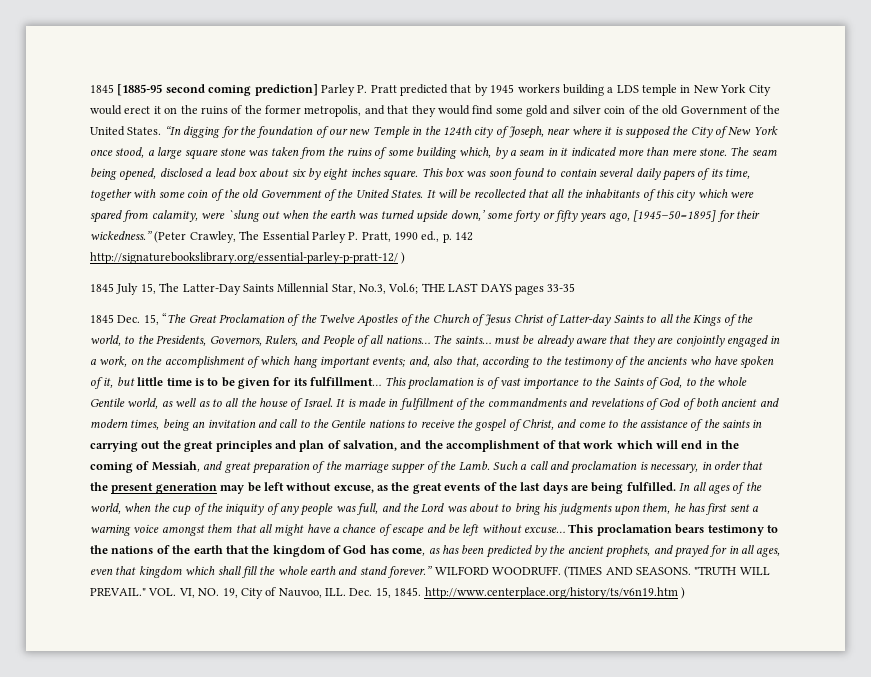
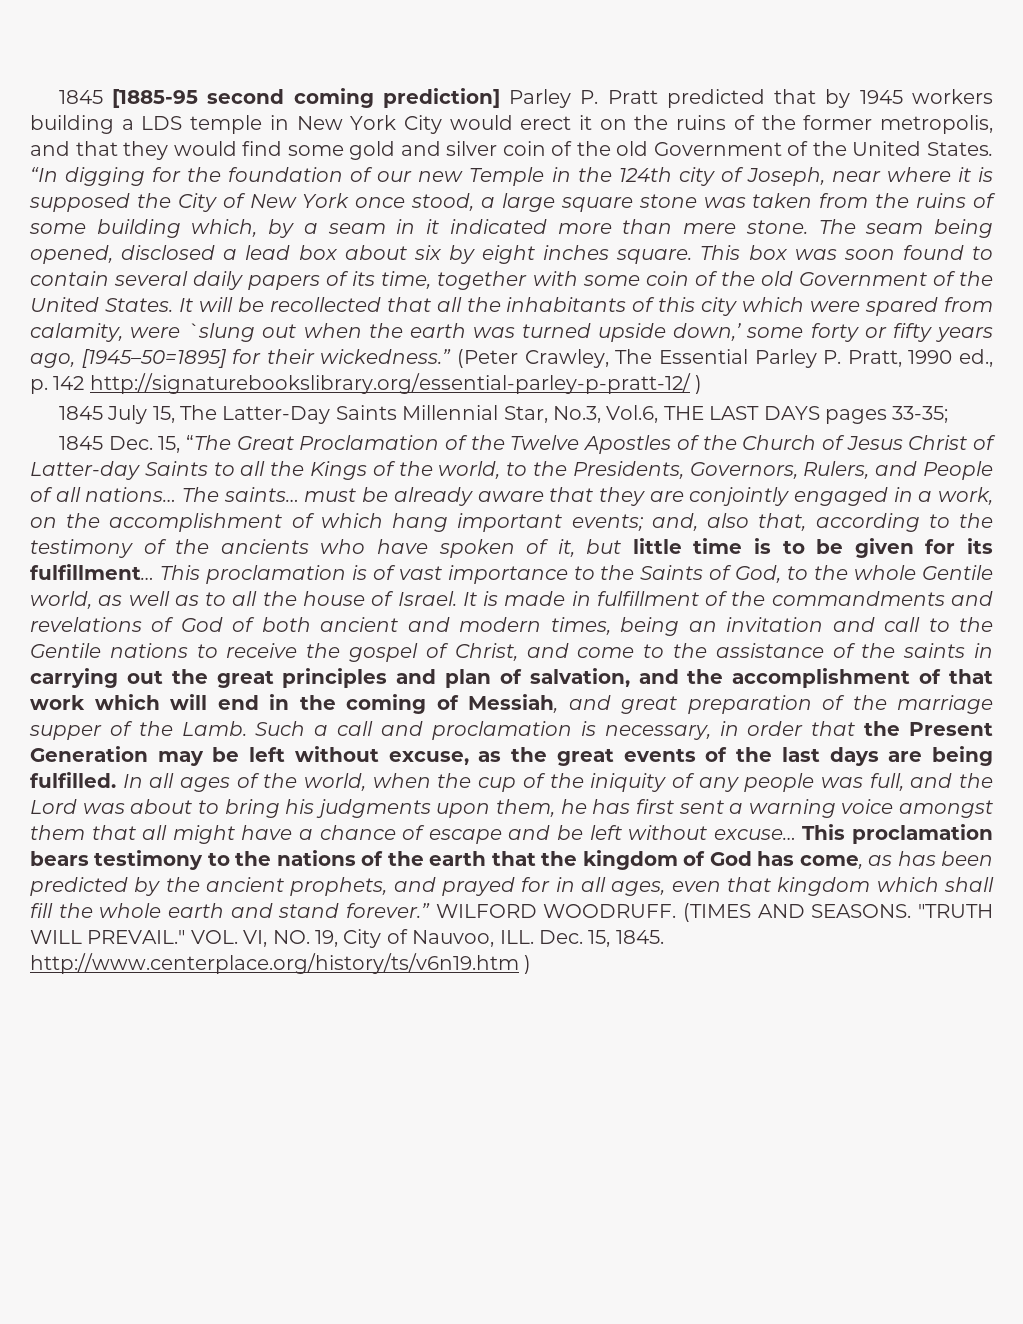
- 1845 July 15, The Latter-Day Saints Millennial Star, No.3, Vol.6; THE LAST DAYS pages 33-35
+ 1845 July 15, The Latter-Day Saints Millennial Star, No.3, Vol.6, THE LAST DAYS pages 33-35;
- Such a call and proclamation is necessary, in order that the present generation may be left without excuse, as the great events of the last days are being fulfilled.
+ Such a call and proclamation is necessary, in order that the Present Generation may be left without excuse, as the great events of the last days are being fulfilled.

